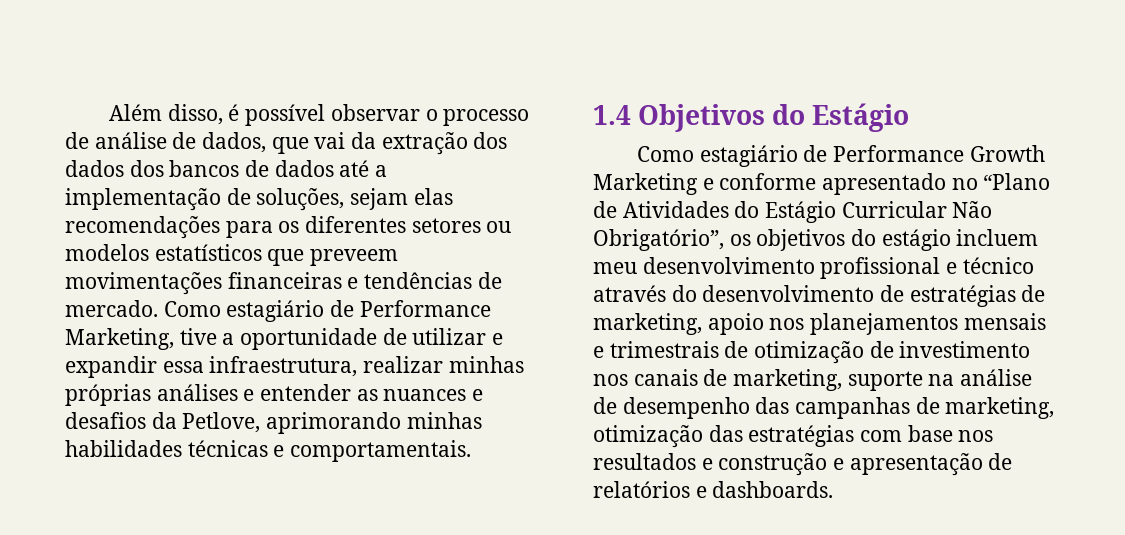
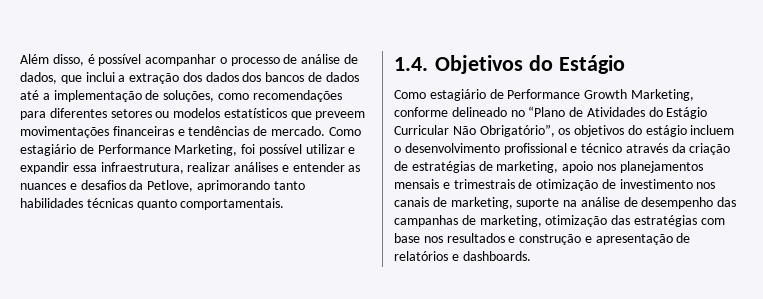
- Além disso, é possível observar o processo de análise de dados, que vai da extração dos dados dos bancos de dados até a implementação de soluções, sejam elas recomendações para os diferentes setores ou modelos estatísticos que preveem movimentações financeiras e tendências de mercado.
+ Além disso, é possível acompanhar o processo de análise de dados, que inclui a extração dos dados dos bancos de dados até a implementação de soluções, como recomendações para diferentes setores ou modelos estatísticos que preveem movimentações financeiras e tendências de mercado.
- Como estagiário de Performance Marketing, tive a oportunidade de utilizar e expandir essa infraestrutura, realizar minhas próprias análises e entender as nuances e desafios da Petlove, aprimorando minhas habilidades técnicas e comportamentais.
+ Como estagiário de Performance Marketing, foi possível utilizar e expandir essa infraestrutura, realizar análises e entender as nuances e desafios da Petlove, aprimorando tanto habilidades técnicas quanto comportamentais.
- 1.4 Objetivos do Estágio
+ 1.4. Objetivos do Estágio
- Como estagiário de Performance Growth Marketing e conforme apresentado no “Plano de Atividades do Estágio Curricular Não Obrigatório”, os objetivos do estágio incluem meu desenvolvimento profissional e técnico através do desenvolvimento de estratégias de marketing, apoio nos planejamentos mensais e trimestrais de otimização de investimento nos canais de marketing, suporte na análise de desempenho das campanhas de marketing, otimização das estratégias com base nos resultados e construção e apresentação de relatórios e dashboards.
+ Como estagiário de Performance Growth Marketing, conforme delineado no “Plano de Atividades do Estágio Curricular Não Obrigatório”, os objetivos do estágio incluem o desenvolvimento profissional e técnico através da criação de estratégias de marketing, apoio nos planejamentos mensais e trimestrais de otimização de investimento nos canais de marketing, suporte na análise de desempenho das campanhas de marketing, otimização das estratégias com base nos resultados e construção e apresentação de relatórios e dashboards.

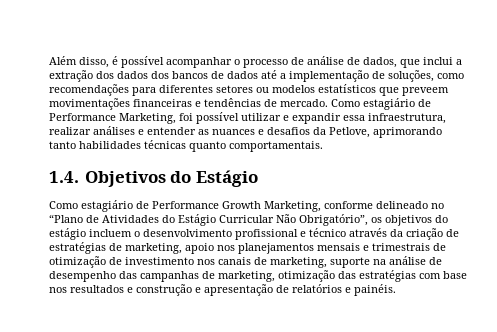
- Como estagiário de Performance Growth Marketing, conforme delineado no “Plano de Atividades do Estágio Curricular Não Obrigatório”, os objetivos do estágio incluem o desenvolvimento profissional e técnico através da criação de estratégias de marketing, apoio nos planejamentos mensais e trimestrais de otimização de investimento nos canais de marketing, suporte na análise de desempenho das campanhas de marketing, otimização das estratégias com base nos resultados e construção e apresentação de relatórios e dashboards.
+ Como estagiário de Performance Growth Marketing, conforme delineado no “Plano de Atividades do Estágio Curricular Não Obrigatório”, os objetivos do estágio incluem o desenvolvimento profissional e técnico através da criação de estratégias de marketing, apoio nos planejamentos mensais e trimestrais de otimização de investimento nos canais de marketing, suporte na análise de desempenho das campanhas de marketing, otimização das estratégias com base nos resultados e construção e apresentação de relatórios e painéis.

